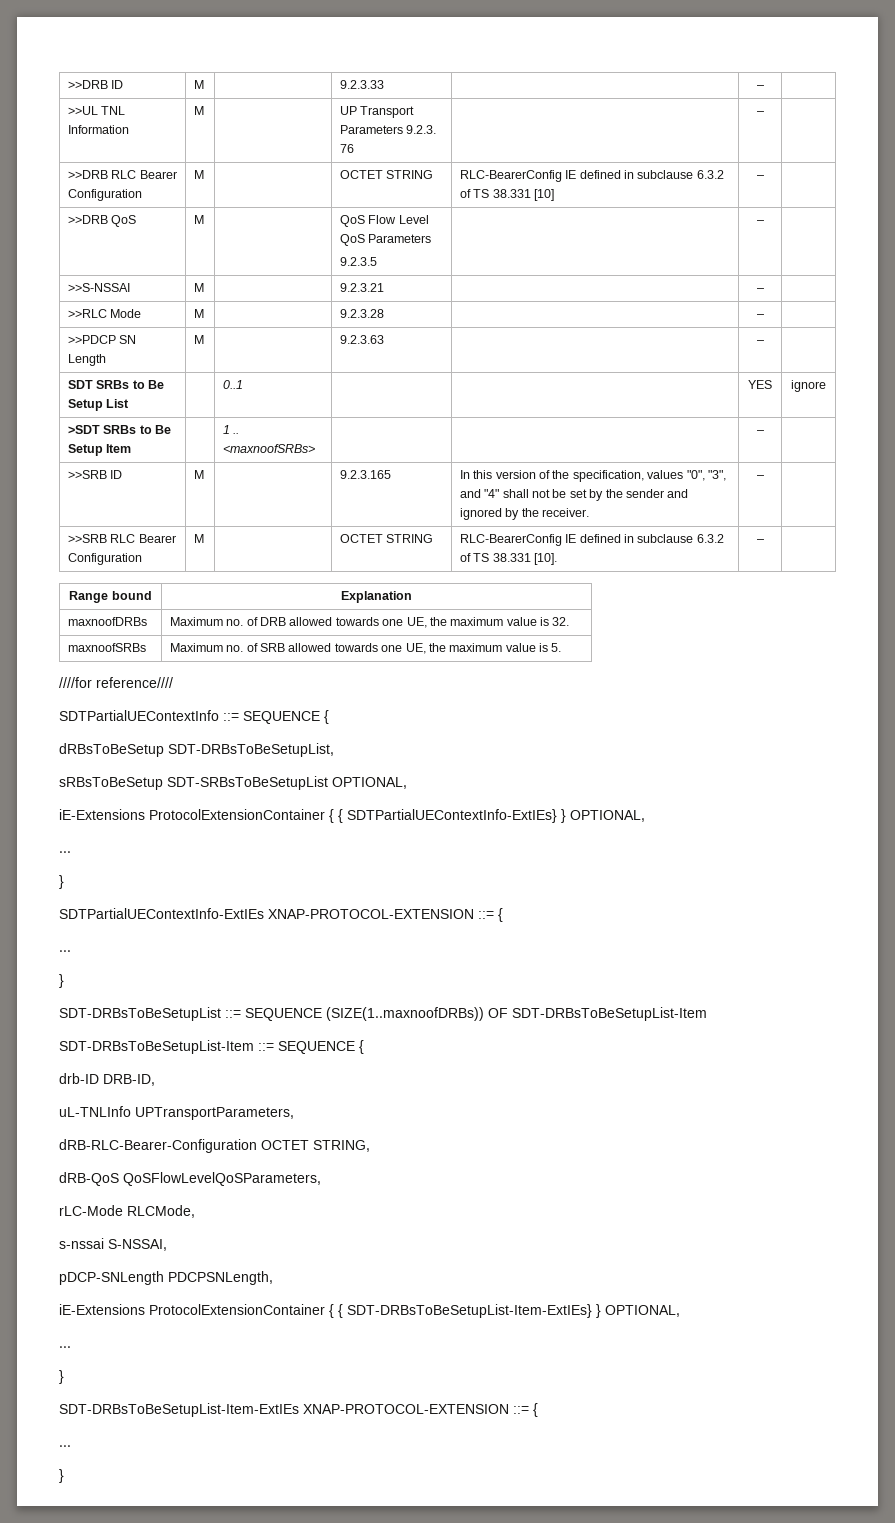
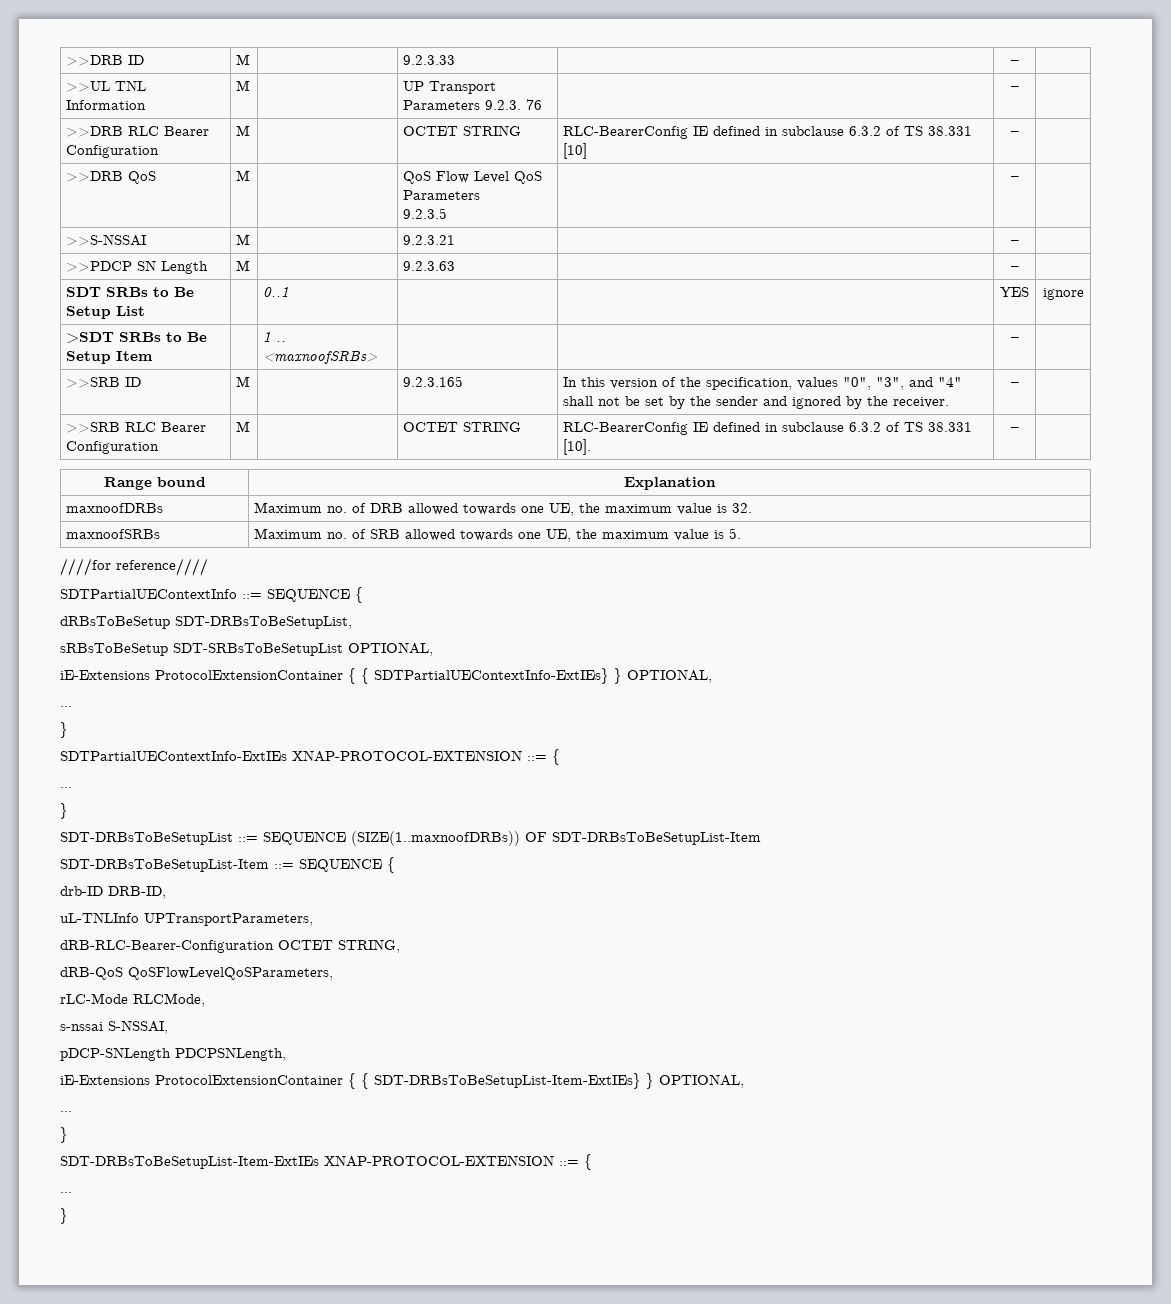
- >>RLC Mode | M | | 9.2.3.28 | | – |

